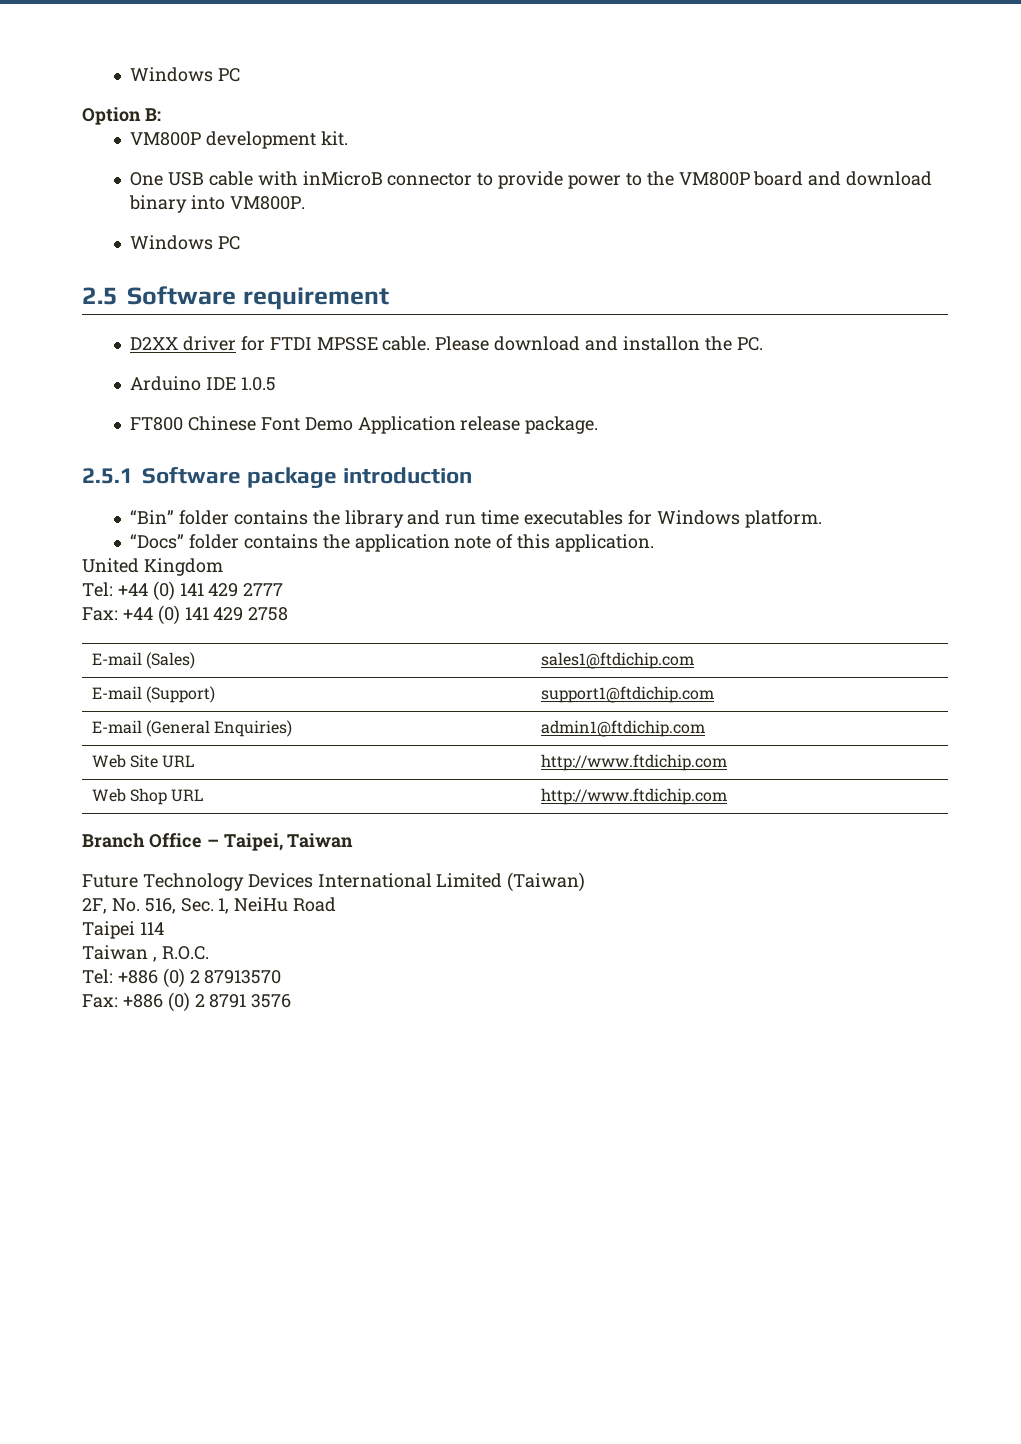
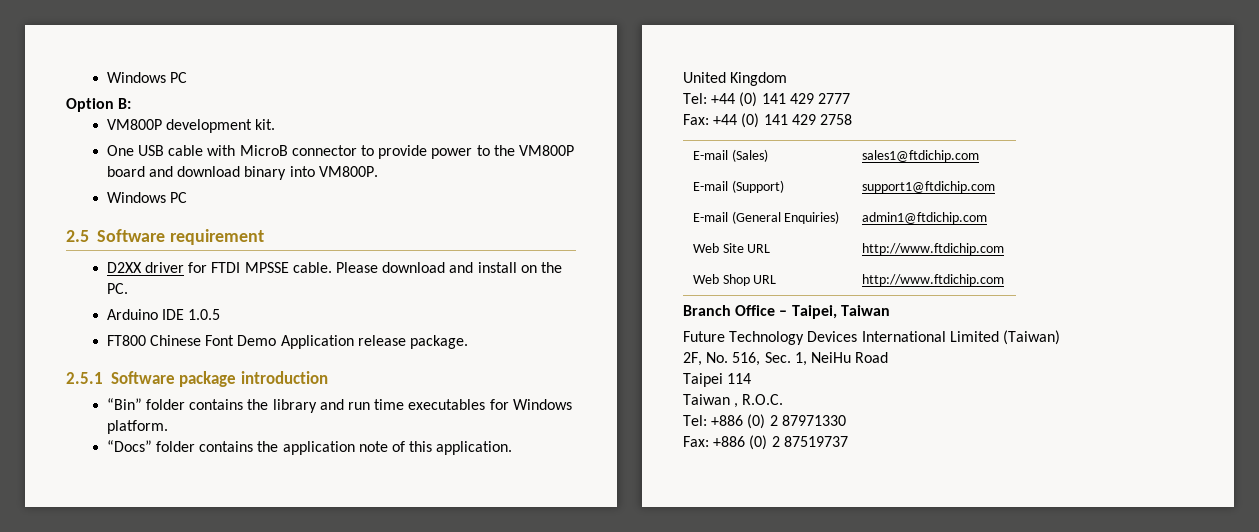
- One USB cable with inMicroB connector to provide power to the VM800P board and download binary into VM800P.
+ One USB cable with MicroB connector to provide power to the VM800P board and download binary into VM800P.
- Please download and installon the PC.
+ Please download and install on the PC.
- Tel: +886 (0) 2 87913570
+ Tel: +886 (0) 2 87971330
- Fax: +886 (0) 2 8791 3576
+ Fax: +886 (0) 2 87519737

